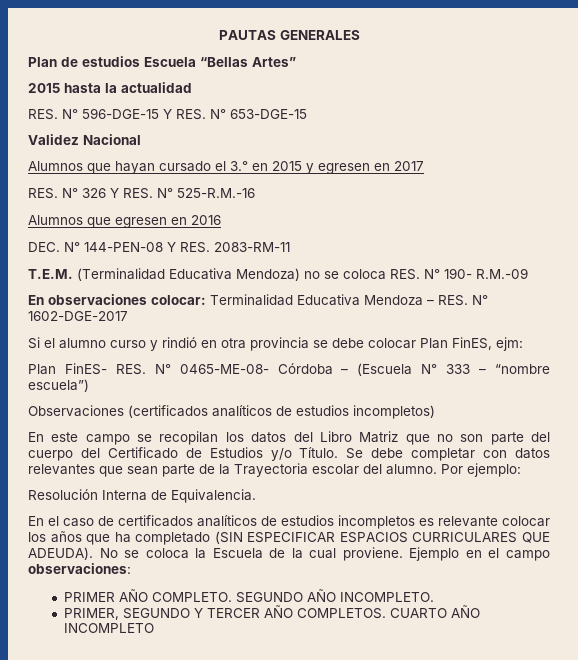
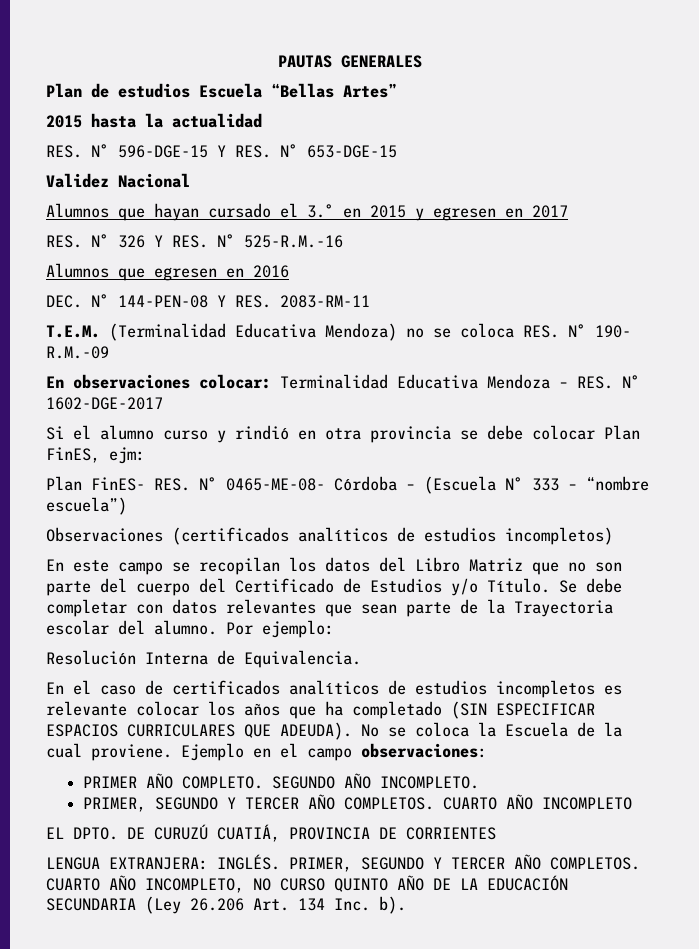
+ EL DPTO. DE CURUZÚ CUATIÁ, PROVINCIA DE CORRIENTES
+ LENGUA EXTRANJERA: INGLÉS. PRIMER, SEGUNDO Y TERCER AÑO COMPLETOS. CUARTO AÑO INCOMPLETO, NO CURSO QUINTO AÑO DE LA EDUCACIÓN SECUNDARIA (Ley 26.206 Art. 134 Inc. b).

